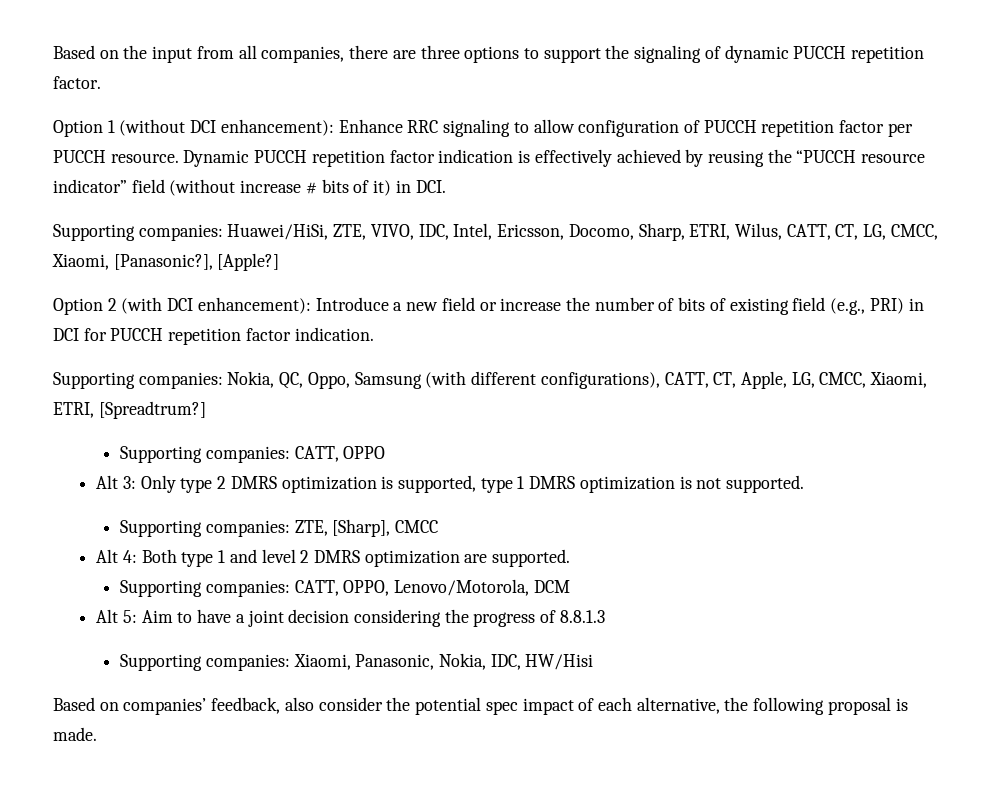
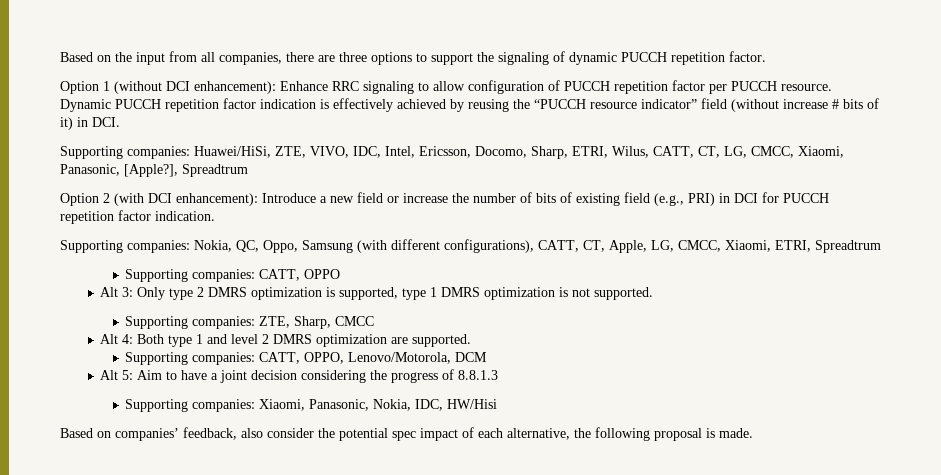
- Supporting companies: Huawei/HiSi, ZTE, VIVO, IDC, Intel, Ericsson, Docomo, Sharp, ETRI, Wilus, CATT, CT, LG, CMCC, Xiaomi, [Panasonic?], [Apple?]
+ Supporting companies: Huawei/HiSi, ZTE, VIVO, IDC, Intel, Ericsson, Docomo, Sharp, ETRI, Wilus, CATT, CT, LG, CMCC, Xiaomi, Panasonic, [Apple?], Spreadtrum
- Supporting companies: Nokia, QC, Oppo, Samsung (with different configurations), CATT, CT, Apple, LG, CMCC, Xiaomi, ETRI, [Spreadtrum?]
+ Supporting companies: Nokia, QC, Oppo, Samsung (with different configurations), CATT, CT, Apple, LG, CMCC, Xiaomi, ETRI, Spreadtrum
- Supporting companies: ZTE, [Sharp], CMCC
+ Supporting companies: ZTE, Sharp, CMCC

